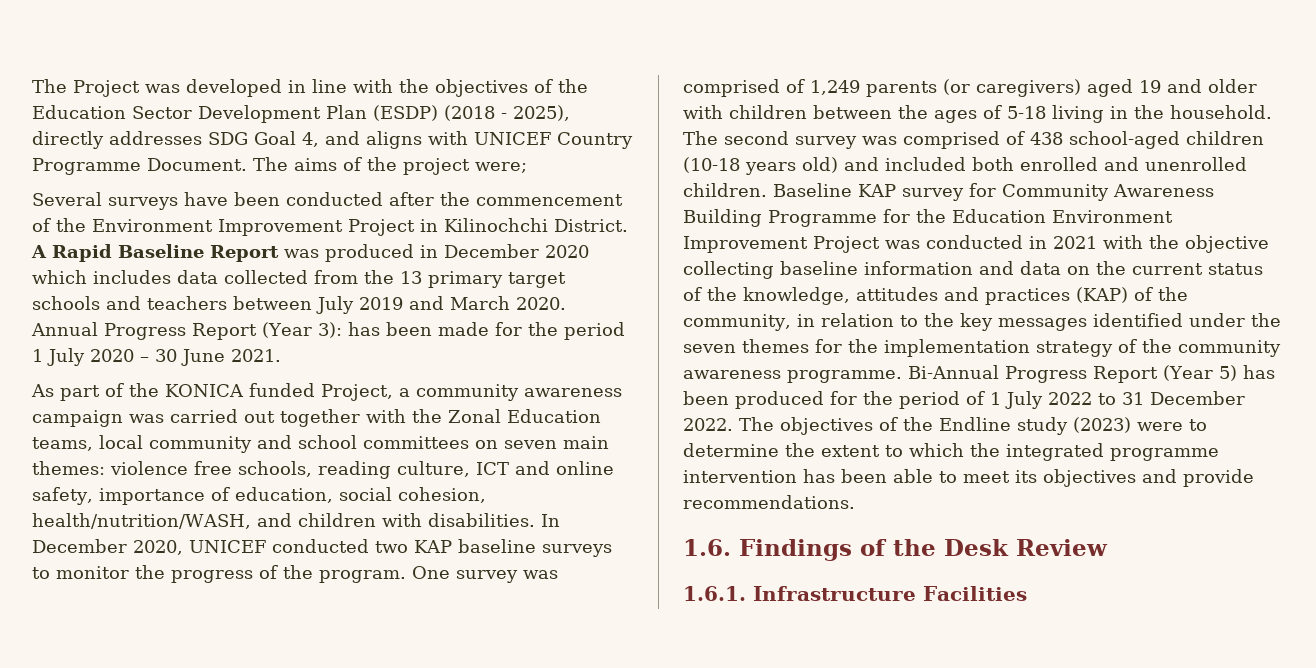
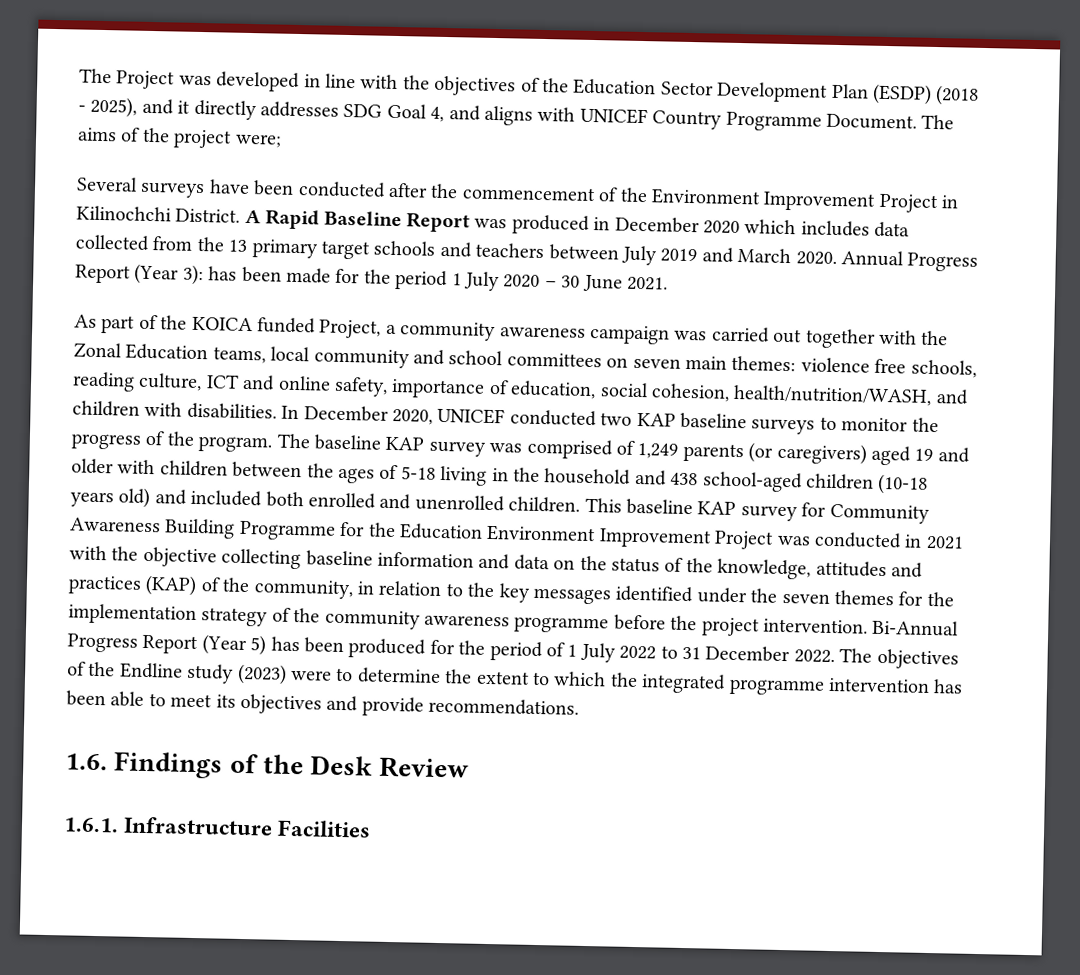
- The Project was developed in line with the objectives of the Education Sector Development Plan (ESDP) (2018 - 2025), directly addresses SDG Goal 4, and aligns with UNICEF Country Programme Document.
+ The Project was developed in line with the objectives of the Education Sector Development Plan (ESDP) (2018 - 2025), and it directly addresses SDG Goal 4, and aligns with UNICEF Country Programme Document.
- As part of the KONICA funded Project, a community awareness campaign was carried out together with the Zonal Education teams, local community and school committees on seven main themes: violence free schools, reading culture, ICT and online safety, importance of education, social cohesion, health/nutrition/WASH, and children with disabilities.
+ As part of the KOICA funded Project, a community awareness campaign was carried out together with the Zonal Education teams, local community and school committees on seven main themes: violence free schools, reading culture, ICT and online safety, importance of education, social cohesion, health/nutrition/WASH, and children with disabilities.
- One survey was comprised of 1,249 parents (or caregivers) aged 19 and older with children between the ages of 5-18 living in the household. The second survey was comprised of 438 school-aged children (10-18 years old) and included both enrolled and unenrolled children.
+ The baseline KAP survey was comprised of 1,249 parents (or caregivers) aged 19 and older with children between the ages of 5-18 living in the household and 438 school-aged children (10-18 years old) and included both enrolled and unenrolled children.
- Baseline KAP survey for Community Awareness Building Programme for the Education Environment Improvement Project was conducted in 2021 with the objective collecting baseline information and data on the current status of the knowledge, attitudes and practices (KAP) of the community, in relation to the key messages identified under the seven themes for the implementation strategy of the community awareness programme.
+ This baseline KAP survey for Community Awareness Building Programme for the Education Environment Improvement Project was conducted in 2021 with the objective collecting baseline information and data on the status of the knowledge, attitudes and practices (KAP) of the community, in relation to the key messages identified under the seven themes for the implementation strategy of the community awareness programme before the project intervention.

